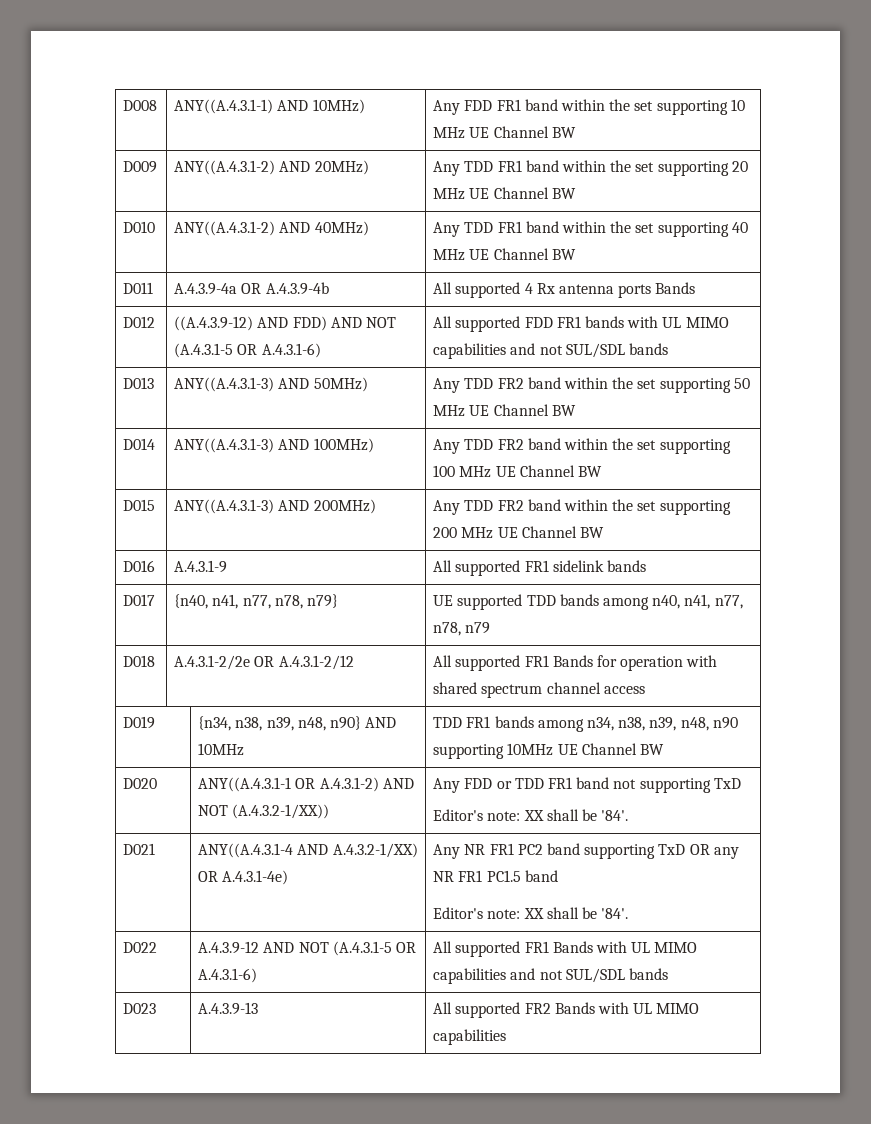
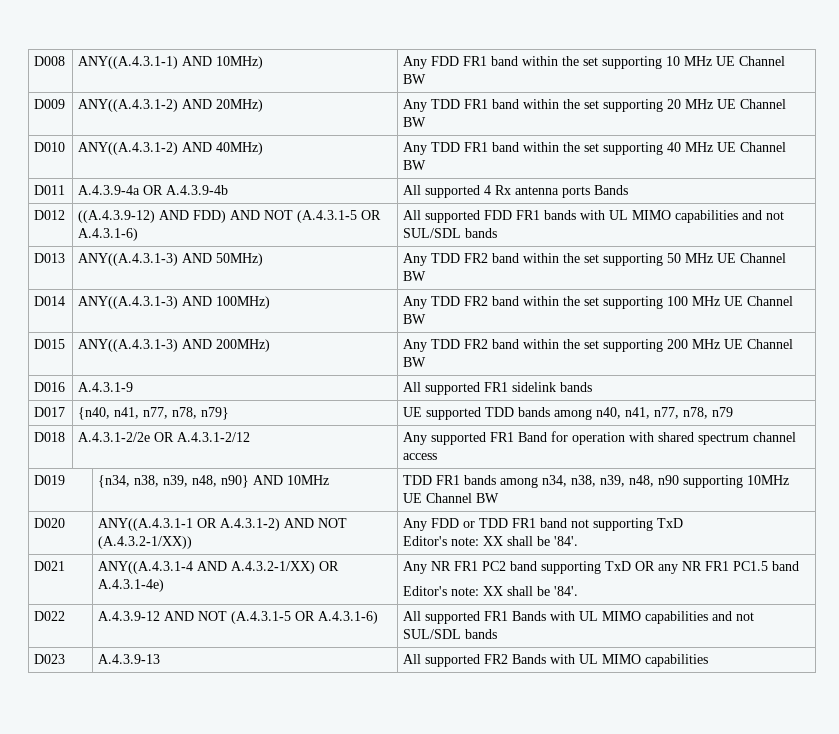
- D018 | A.4.3.1-2/2e OR A.4.3.1-2/12 | All supported FR1 Bands for operation with shared spectrum channel access
+ D018 | A.4.3.1-2/2e OR A.4.3.1-2/12 | Any supported FR1 Band for operation with shared spectrum channel access

